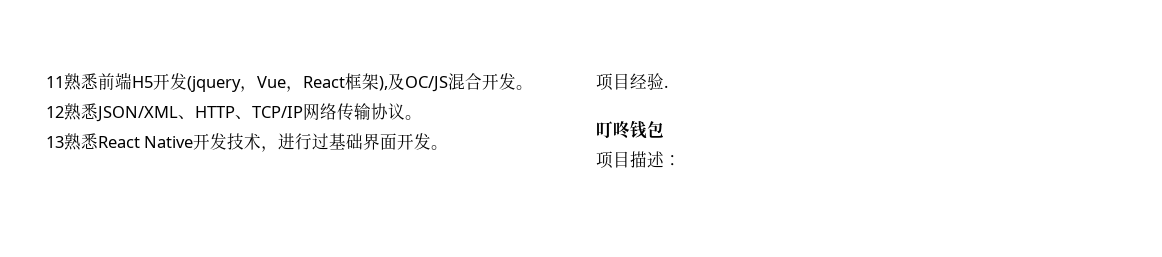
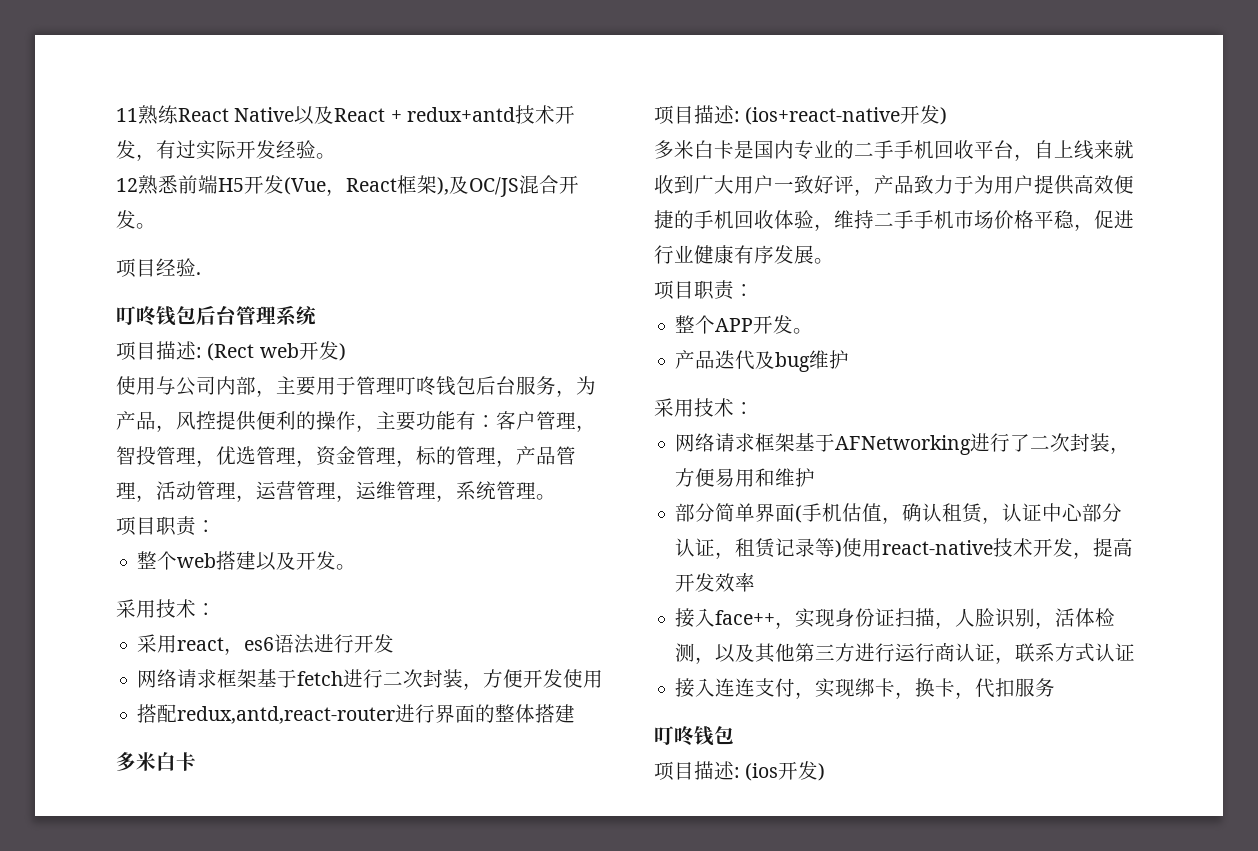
- 11熟悉前端H5开发(jquery，Vue，React框架),及OC/JS混合开发。
+ 11熟练React Native以及React + redux+antd技术开发，有过实际开发经验。
+ 12熟悉前端H5开发(Vue，React框架),及OC/JS混合开发。
- 12熟悉JSON/XML、HTTP、TCP/IP网络传输协议。
- 13熟悉React Native开发技术，进行过基础界面开发。
+ 叮咚钱包后台管理系统
+ 项目描述: (Rect web开发)
+ 使用与公司内部，主要用于管理叮咚钱包后台服务，为产品，风控提供便利的操作，主要功能有：客户管理，智投管理，优选管理，资金管理，标的管理，产品管理，活动管理，运营管理，运维管理，系统管理。
+ 项目职责：
+ 整个web搭建以及开发。
+ 采用技术：
+ 采用react，es6语法进行开发
+ 网络请求框架基于fetch进行二次封装，方便开发使用
+ 搭配redux,antd,react-router进行界面的整体搭建
+ 多米白卡
+ 项目描述: (ios+react-native开发)
+ 多米白卡是国内专业的二手手机回收平台，自上线来就收到广大用户一致好评，产品致力于为用户提供高效便捷的手机回收体验，维持二手手机市场价格平稳，促进行业健康有序发展。
+ 项目职责：
+ 整个APP开发。
+ 产品迭代及bug维护
+ 采用技术：
+ 网络请求框架基于AFNetworking进行了二次封装，方便易用和维护
+ 部分简单界面(手机估值，确认租赁，认证中心部分认证，租赁记录等)使用react-native技术开发，提高开发效率
+ 接入face++，实现身份证扫描，人脸识别，活体检测，以及其他第三方进行运行商认证，联系方式认证
+ 接入连连支付，实现绑卡，换卡，代扣服务
  叮咚钱包
- 项目描述：
+ 项目描述: (ios开发)

